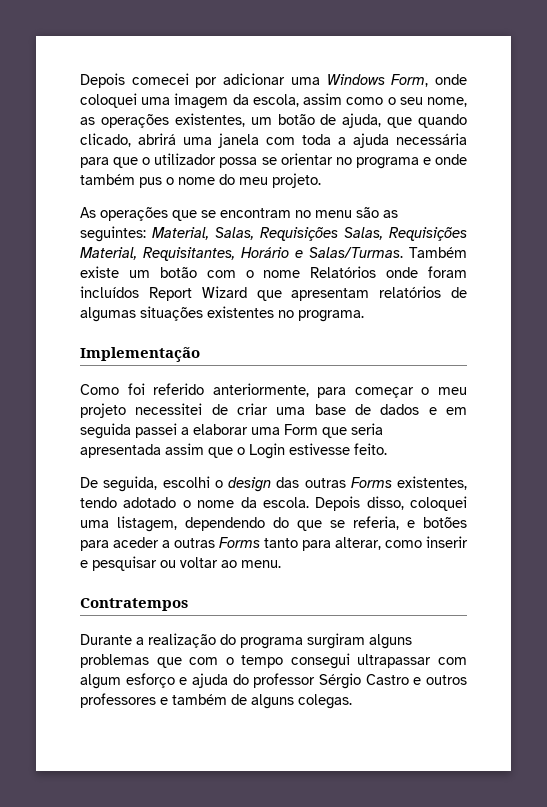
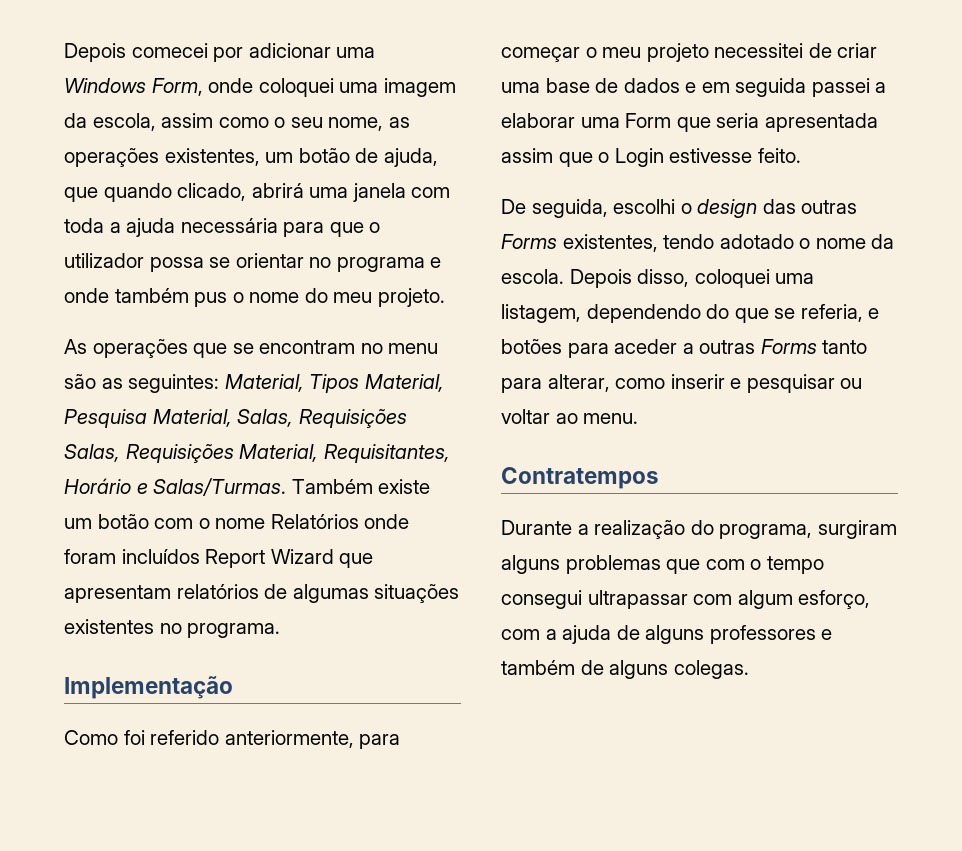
- As operações que se encontram no menu são as seguintes: Material, Salas, Requisições Salas, Requisições Material, Requisitantes, Horário e Salas/Turmas.
+ As operações que se encontram no menu são as seguintes: Material, Tipos Material, Pesquisa Material, Salas, Requisições Salas, Requisições Material, Requisitantes, Horário e Salas/Turmas.
- Durante a realização do programa surgiram alguns problemas que com o tempo consegui ultrapassar com algum esforço e ajuda do professor Sérgio Castro e outros professores e também de alguns colegas.
+ Durante a realização do programa, surgiram alguns problemas que com o tempo consegui ultrapassar com algum esforço, com a ajuda de alguns professores e também de alguns colegas.

